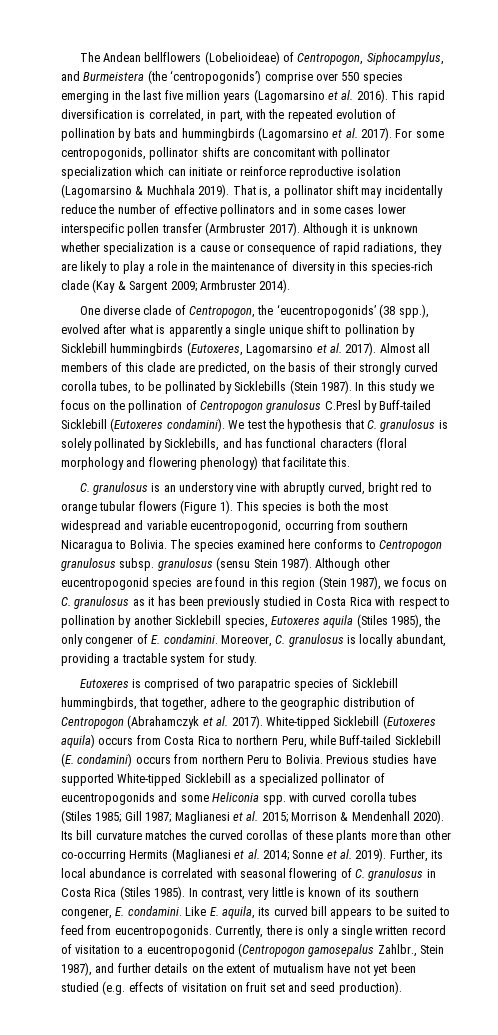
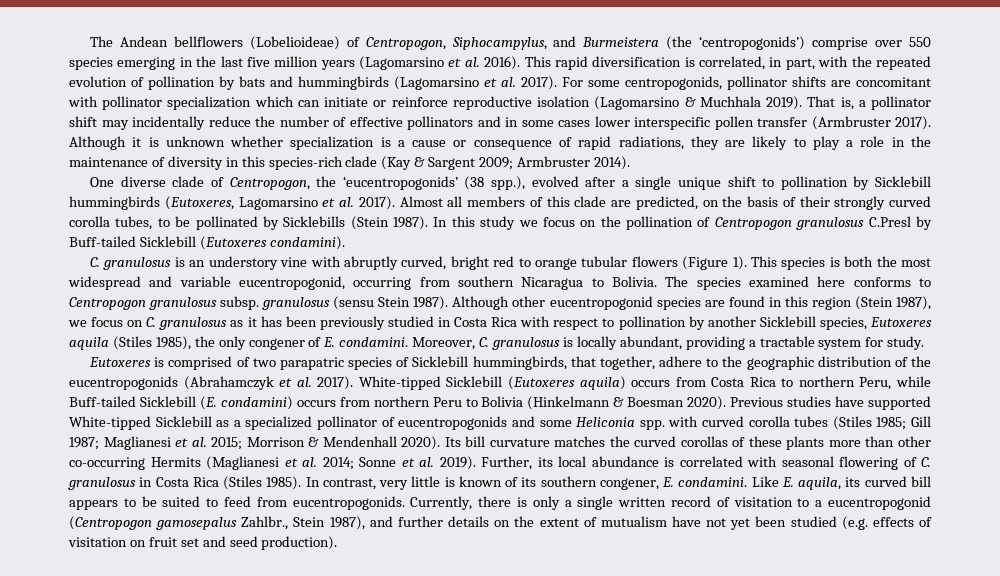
- One diverse clade of Centropogon, the ‘eucentropogonids’ (38 spp.), evolved after what is apparently a single unique shift to pollination by Sicklebill hummingbirds (Eutoxeres, Lagomarsino et al. 2017).
+ One diverse clade of Centropogon, the ‘eucentropogonids’ (38 spp.), evolved after a single unique shift to pollination by Sicklebill hummingbirds (Eutoxeres, Lagomarsino et al. 2017).
- We test the hypothesis that C. granulosus is solely pollinated by Sicklebills, and has functional characters (floral morphology and flowering phenology) that facilitate this.
- Eutoxeres is comprised of two parapatric species of Sicklebill hummingbirds, that together, adhere to the geographic distribution of Centropogon (Abrahamczyk et al. 2017).
+ Eutoxeres is comprised of two parapatric species of Sicklebill hummingbirds, that together, adhere to the geographic distribution of the eucentropogonids (Abrahamczyk et al. 2017).
- White-tipped Sicklebill (Eutoxeres aquila) occurs from Costa Rica to northern Peru, while Buff-tailed Sicklebill (E. condamini) occurs from northern Peru to Bolivia.
+ White-tipped Sicklebill (Eutoxeres aquila) occurs from Costa Rica to northern Peru, while Buff-tailed Sicklebill (E. condamini) occurs from northern Peru to Bolivia (Hinkelmann & Boesman 2020).

